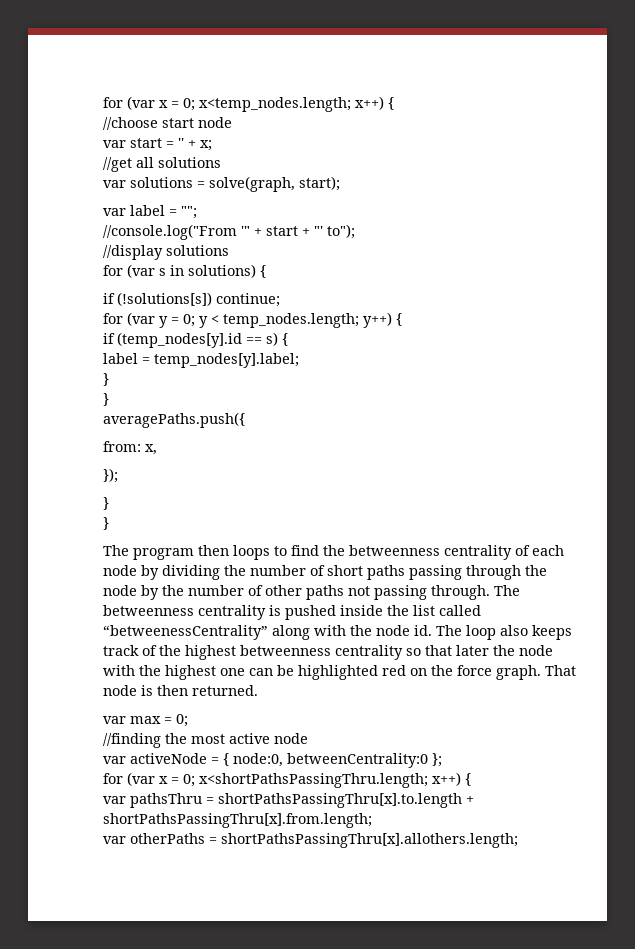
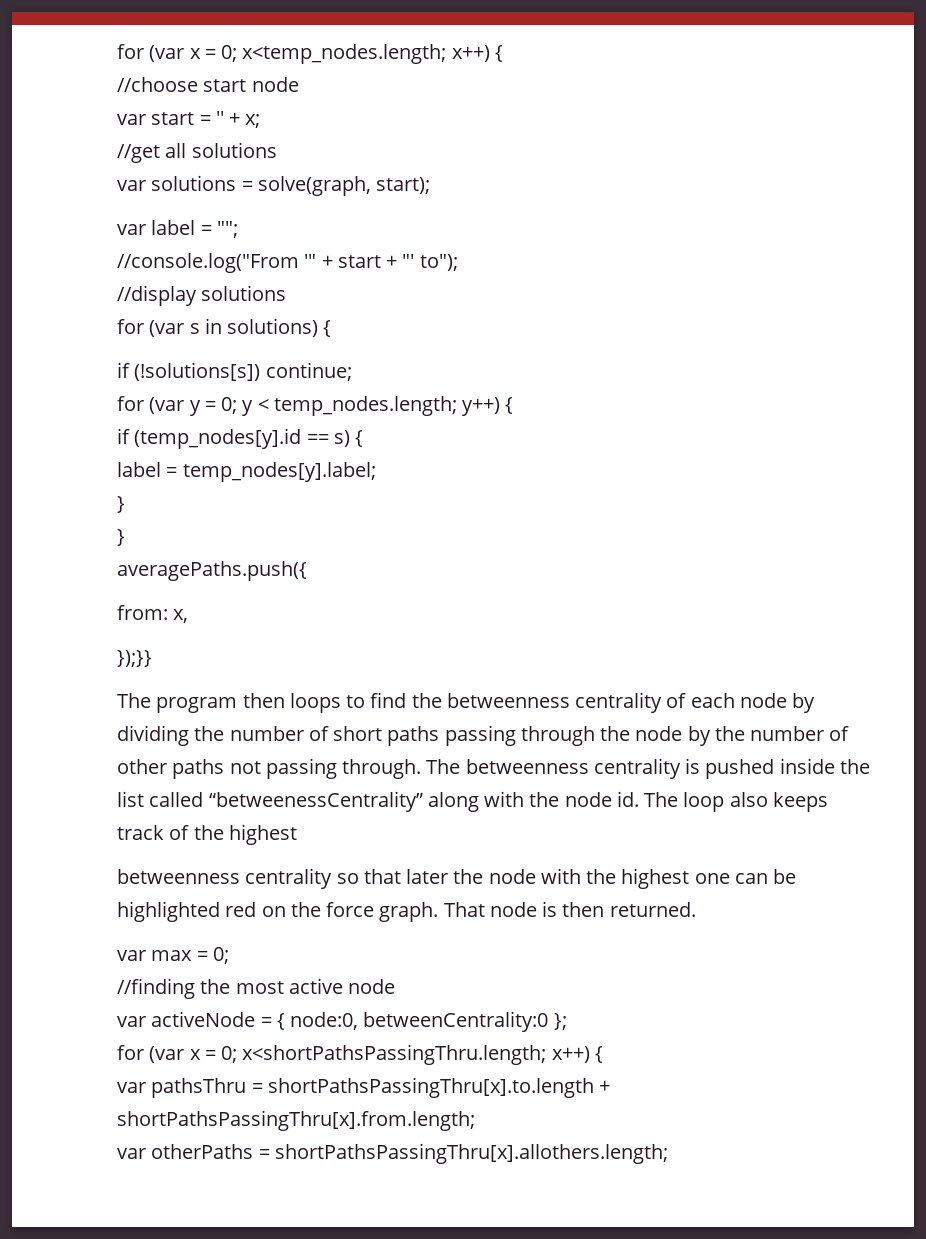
- });
- }
- }
+ });}}
- The loop also keeps track of the highest betweenness centrality so that later the node with the highest one can be highlighted red on the force graph.
+ The loop also keeps track of the highest
+ betweenness centrality so that later the node with the highest one can be highlighted red on the force graph.

